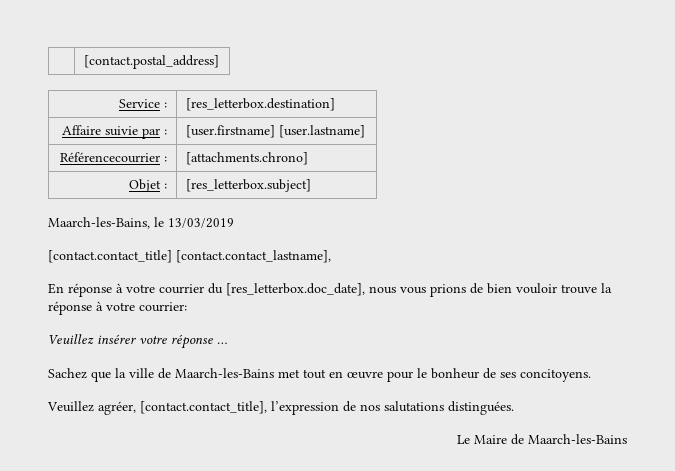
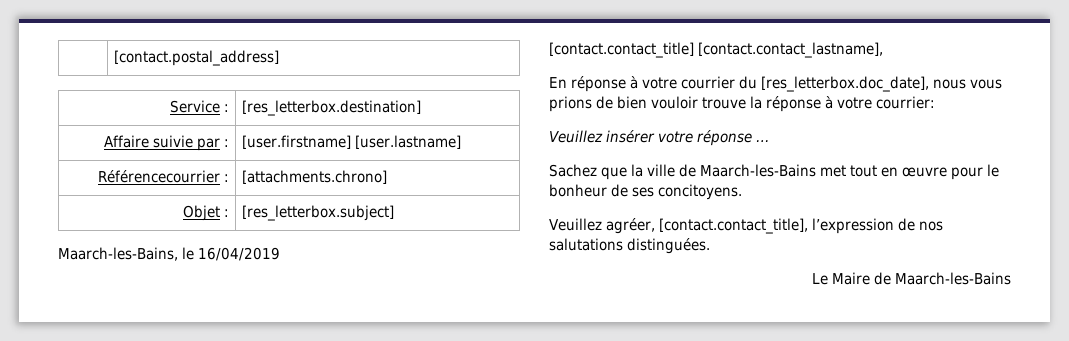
- Maarch-les-Bains, le 13/03/2019
+ Maarch-les-Bains, le 16/04/2019

